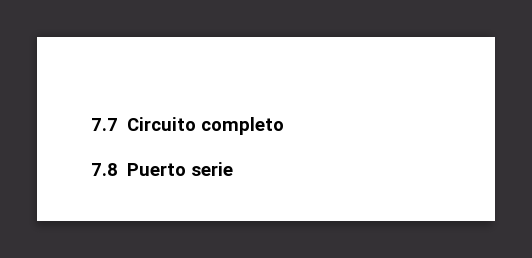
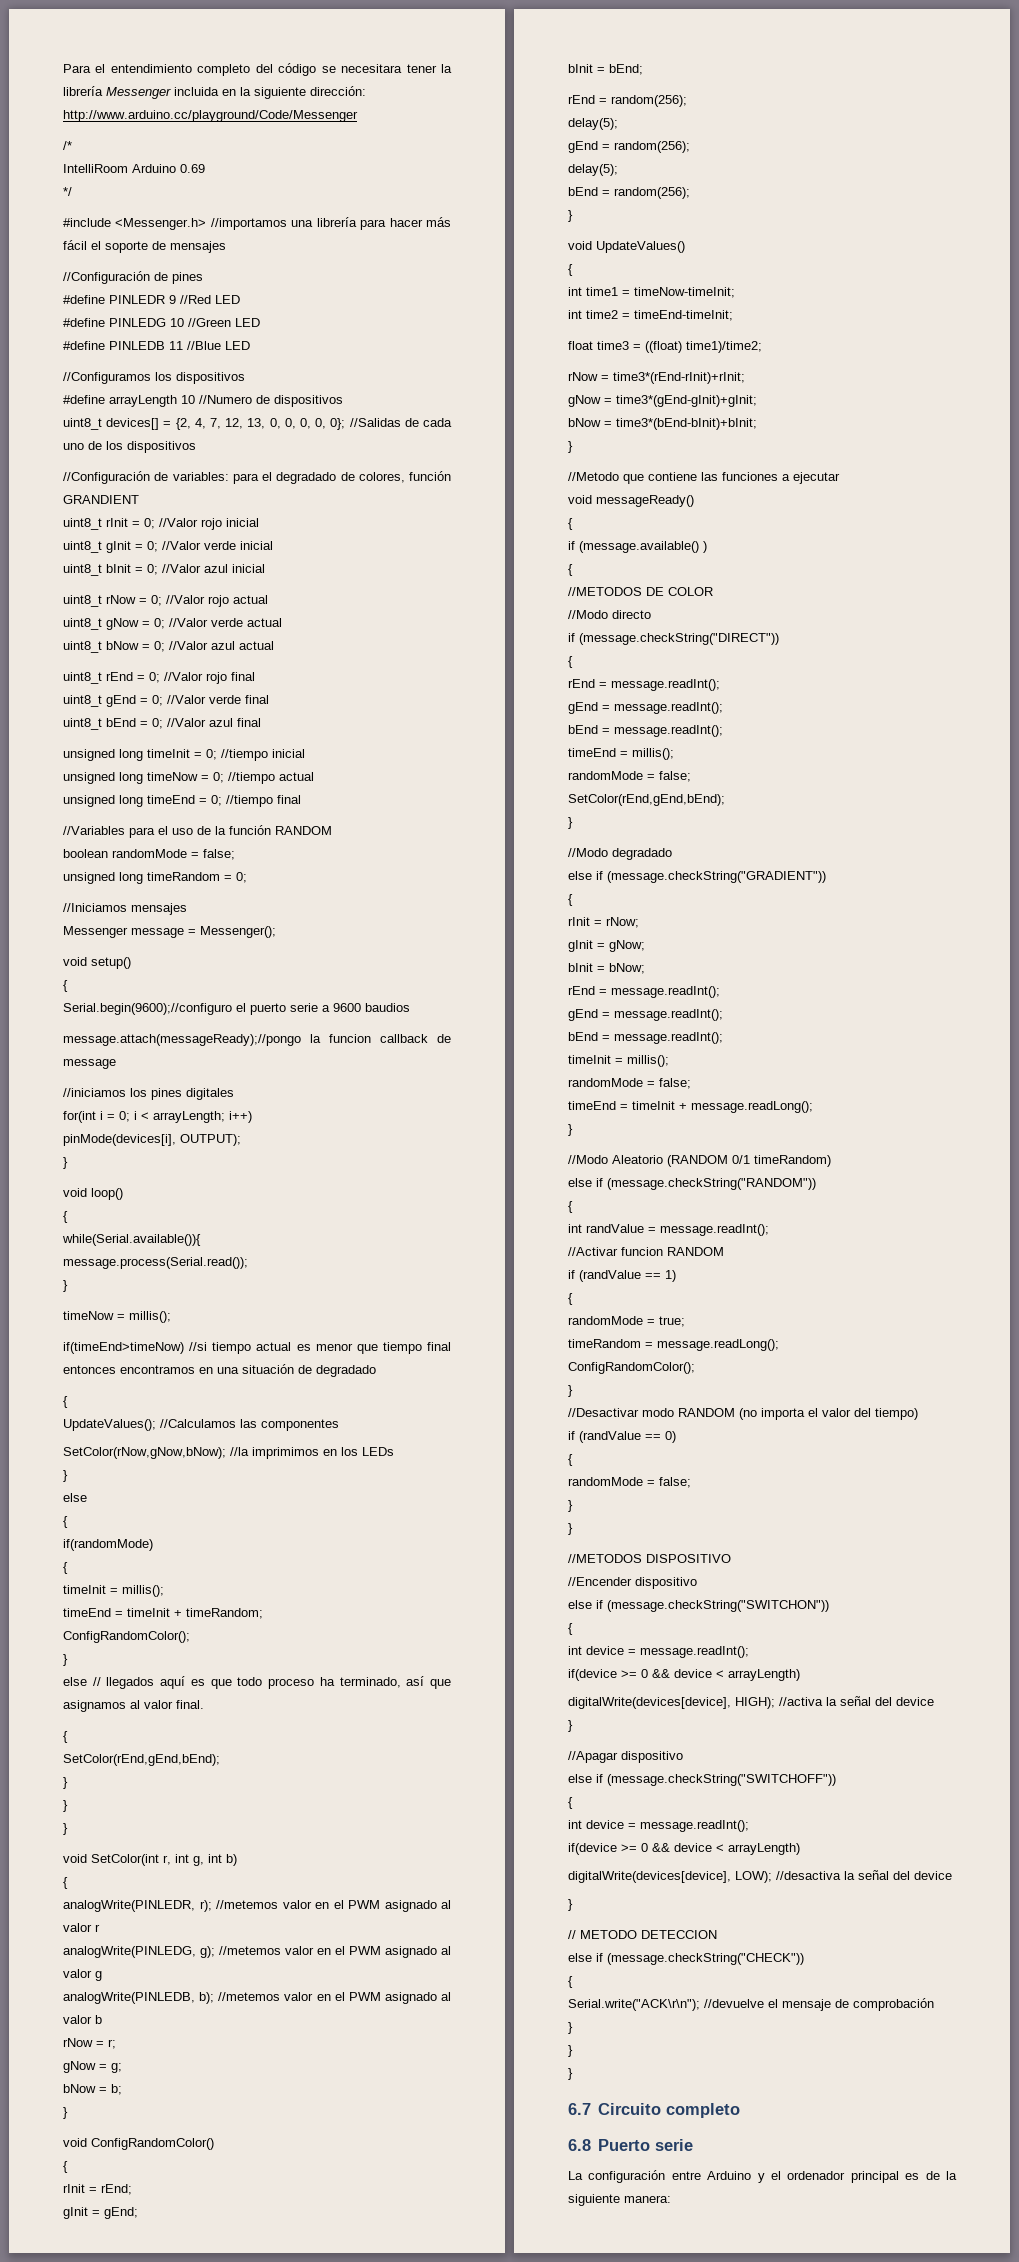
- 7.7 Circuito completo
+ Para el entendimiento completo del código se necesitara tener la librería Messenger incluida en la siguiente dirección: http://www.arduino.cc/playground/Code/Messenger
+ /*
+ IntelliRoom Arduino 0.69
+ */
+ #include <Messenger.h> //importamos una librería para hacer más fácil el soporte de mensajes
+ //Configuración de pines
+ #define PINLEDR 9 //Red LED
+ #define PINLEDG 10 //Green LED
+ #define PINLEDB 11 //Blue LED
+ //Configuramos los dispositivos
+ #define arrayLength 10 //Numero de dispositivos
+ uint8_t devices[] = {2, 4, 7, 12, 13, 0, 0, 0, 0, 0}; //Salidas de cada uno de los dispositivos
+ //Configuración de variables: para el degradado de colores, función GRANDIENT
+ uint8_t rInit = 0; //Valor rojo inicial
+ uint8_t gInit = 0; //Valor verde inicial
+ uint8_t bInit = 0; //Valor azul inicial
+ uint8_t rNow = 0; //Valor rojo actual
+ uint8_t gNow = 0; //Valor verde actual
+ uint8_t bNow = 0; //Valor azul actual
+ uint8_t rEnd = 0; //Valor rojo final
+ uint8_t gEnd = 0; //Valor verde final
+ uint8_t bEnd = 0; //Valor azul final
+ unsigned long timeInit = 0; //tiempo inicial
+ unsigned long timeNow = 0; //tiempo actual
+ unsigned long timeEnd = 0; //tiempo final
+ //Variables para el uso de la función RANDOM
+ boolean randomMode = false;
+ unsigned long timeRandom = 0;
+ //Iniciamos mensajes
+ Messenger message = Messenger();
+ void setup()
+ {
+ Serial.begin(9600);//configuro el puerto serie a 9600 baudios
+ message.attach(messageReady);//pongo la funcion callback de message
+ //iniciamos los pines digitales
+ for(int i = 0; i < arrayLength; i++)
+ pinMode(devices[i], OUTPUT);
+ }
+ void loop()
+ {
+ while(Serial.available()){
+ message.process(Serial.read());
+ }
+ timeNow = millis();
+ if(timeEnd>timeNow) //si tiempo actual es menor que tiempo final entonces encontramos en una situación de degradado
+ {
+ UpdateValues(); //Calculamos las componentes
+ SetColor(rNow,gNow,bNow); //la imprimimos en los LEDs
+ }
+ else
+ {
+ if(randomMode)
+ {
+ timeInit = millis();
+ timeEnd = timeInit + timeRandom;
+ ConfigRandomColor();
+ }
+ else // llegados aquí es que todo proceso ha terminado, así que asignamos al valor final.
+ {
+ SetColor(rEnd,gEnd,bEnd);
+ }
+ }
+ }
+ void SetColor(int r, int g, int b)
+ {
+ analogWrite(PINLEDR, r); //metemos valor en el PWM asignado al valor r
+ analogWrite(PINLEDG, g); //metemos valor en el PWM asignado al valor g
+ analogWrite(PINLEDB, b); //metemos valor en el PWM asignado al valor b
+ rNow = r;
+ gNow = g;
+ bNow = b;
+ }
+ void ConfigRandomColor()
+ {
+ rInit = rEnd;
+ gInit = gEnd;
+ bInit = bEnd;
+ rEnd = random(256);
+ delay(5);
+ gEnd = random(256);
+ delay(5);
+ bEnd = random(256);
+ }
+ void UpdateValues()
+ {
+ int time1 = timeNow-timeInit;
+ int time2 = timeEnd-timeInit;
+ float time3 = ((float) time1)/time2;
+ rNow = time3*(rEnd-rInit)+rInit;
+ gNow = time3*(gEnd-gInit)+gInit;
+ bNow = time3*(bEnd-bInit)+bInit;
+ }
+ //Metodo que contiene las funciones a ejecutar
+ void messageReady()
+ {
+ if (message.available() )
+ {
+ //METODOS DE COLOR
+ //Modo directo
+ if (message.checkString("DIRECT"))
+ {
+ rEnd = message.readInt();
+ gEnd = message.readInt();
+ bEnd = message.readInt();
+ timeEnd = millis();
+ randomMode = false;
+ SetColor(rEnd,gEnd,bEnd);
+ }
+ //Modo degradado
+ else if (message.checkString("GRADIENT"))
+ {
+ rInit = rNow;
+ gInit = gNow;
+ bInit = bNow;
+ rEnd = message.readInt();
+ gEnd = message.readInt();
+ bEnd = message.readInt();
+ timeInit = millis();
+ randomMode = false;
+ timeEnd = timeInit + message.readLong();
+ }
+ //Modo Aleatorio (RANDOM 0/1 timeRandom)
+ else if (message.checkString("RANDOM"))
+ {
+ int randValue = message.readInt();
+ //Activar funcion RANDOM
+ if (randValue == 1)
+ {
+ randomMode = true;
+ timeRandom = message.readLong();
+ ConfigRandomColor();
+ }
+ //Desactivar modo RANDOM (no importa el valor del tiempo)
+ if (randValue == 0)
+ {
+ randomMode = false;
+ }
+ }
+ //METODOS DISPOSITIVO
+ //Encender dispositivo
+ else if (message.checkString("SWITCHON"))
+ {
+ int device = message.readInt();
+ if(device >= 0 && device < arrayLength)
+ digitalWrite(devices[device], HIGH); //activa la señal del device
+ }
+ //Apagar dispositivo
+ else if (message.checkString("SWITCHOFF"))
+ {
+ int device = message.readInt();
+ if(device >= 0 && device < arrayLength)
+ digitalWrite(devices[device], LOW); //desactiva la señal del device
+ }
+ // METODO DETECCION
+ else if (message.checkString("CHECK"))
+ {
+ Serial.write("ACK\r\n"); //devuelve el mensaje de comprobación
+ }
+ }
+ }
+ 6.7 Circuito completo
- 7.8 Puerto serie
+ 6.8 Puerto serie
+ La configuración entre Arduino y el ordenador principal es de la siguiente manera:

